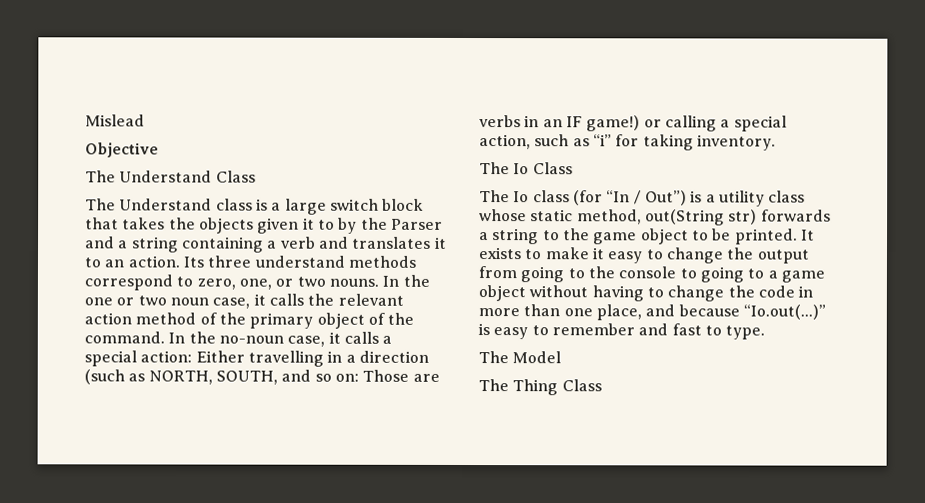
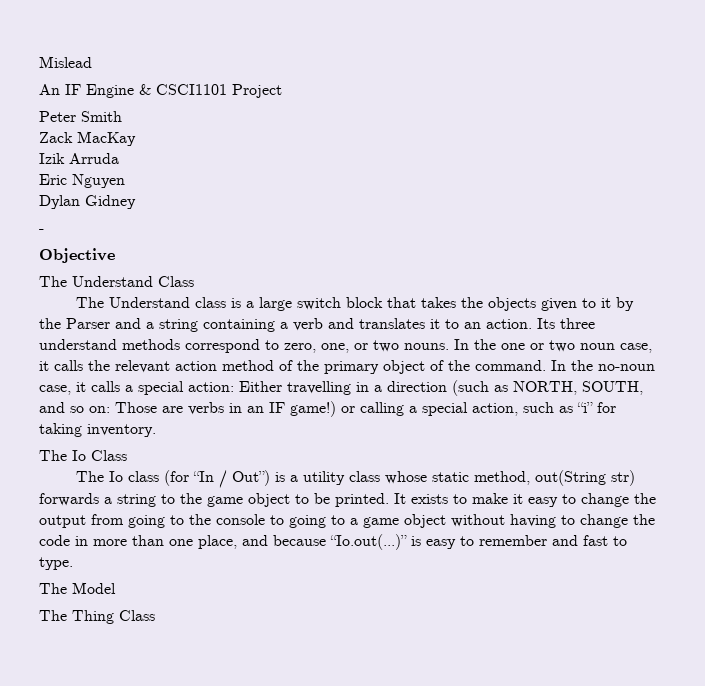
+ An IF Engine & CSCI1101 Project
+ Peter Smith
+ Zack MacKay
+ Izik Arruda
+ Eric Nguyen
+ Dylan Gidney
+ -
- The Understand class is a large switch block that takes the objects given it to by the Parser and a string containing a verb and translates it to an action.
+ The Understand class is a large switch block that takes the objects given to it by the Parser and a string containing a verb and translates it to an action.

